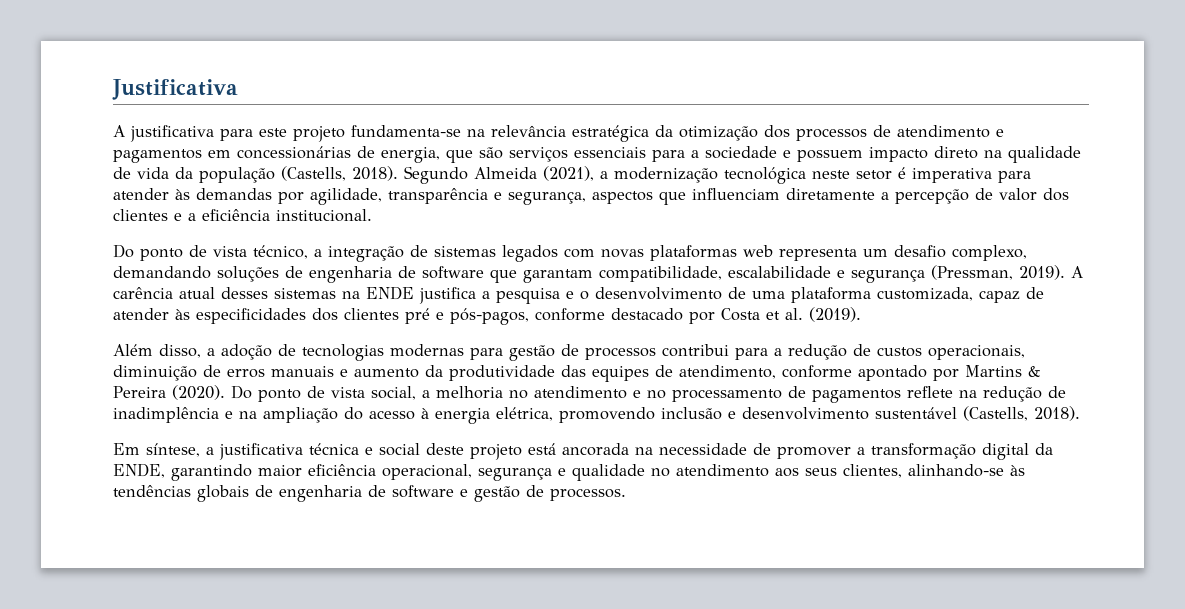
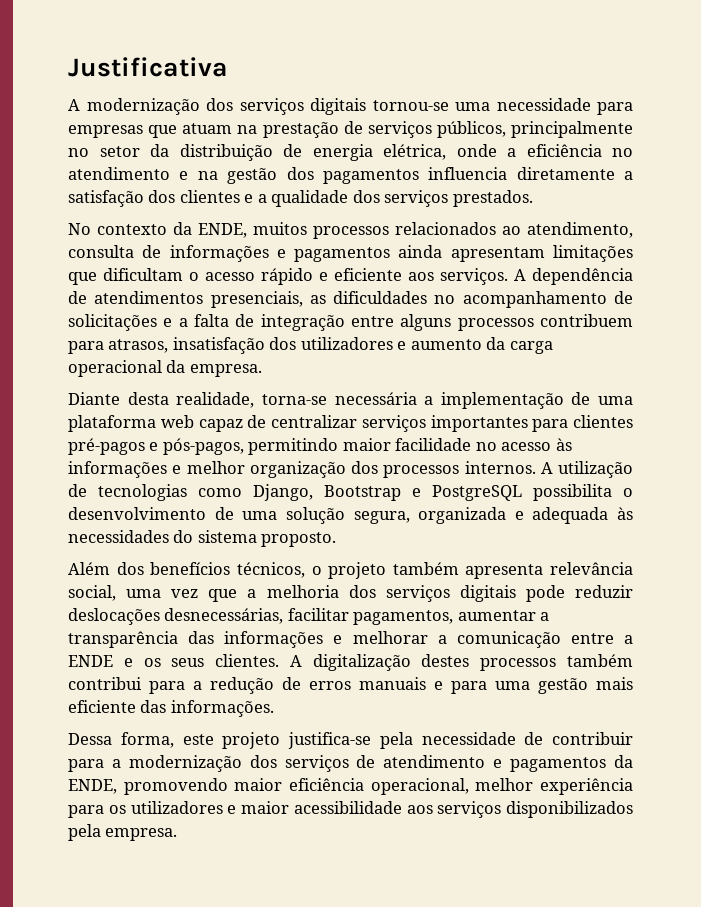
- A justificativa para este projeto fundamenta-se na relevância estratégica da otimização dos processos de atendimento e pagamentos em concessionárias de energia, que são serviços essenciais para a sociedade e possuem impacto direto na qualidade de vida da população (Castells, 2018). Segundo Almeida (2021), a modernização tecnológica neste setor é imperativa para atender às demandas por agilidade, transparência e segurança, aspectos que influenciam diretamente a percepção de valor dos clientes e a eficiência institucional.
- Do ponto de vista técnico, a integração de sistemas legados com novas plataformas web representa um desafio complexo, demandando soluções de engenharia de software que garantam compatibilidade, escalabilidade e segurança (Pressman, 2019). A carência atual desses sistemas na ENDE justifica a pesquisa e o desenvolvimento de uma plataforma customizada, capaz de atender às especificidades dos clientes pré e pós-pagos, conforme destacado por Costa et al. (2019).
- Além disso, a adoção de tecnologias modernas para gestão de processos contribui para a redução de custos operacionais, diminuição de erros manuais e aumento da produtividade das equipes de atendimento, conforme apontado por Martins & Pereira (2020). Do ponto de vista social, a melhoria no atendimento e no processamento de pagamentos reflete na redução de inadimplência e na ampliação do acesso à energia elétrica, promovendo inclusão e desenvolvimento sustentável (Castells, 2018).
- Em síntese, a justificativa técnica e social deste projeto está ancorada na necessidade de promover a transformação digital da ENDE, garantindo maior eficiência operacional, segurança e qualidade no atendimento aos seus clientes, alinhando-se às tendências globais de engenharia de software e gestão de processos.
+ A modernização dos serviços digitais tornou-se uma necessidade para empresas que atuam na prestação de serviços públicos, principalmente no setor da distribuição de energia elétrica, onde a eficiência no atendimento e na gestão dos pagamentos influencia diretamente a satisfação dos clientes e a qualidade dos serviços prestados.
+ No contexto da ENDE, muitos processos relacionados ao atendimento, consulta de informações e pagamentos ainda apresentam limitações que dificultam o acesso rápido e eficiente aos serviços. A dependência de atendimentos presenciais, as dificuldades no acompanhamento de solicitações e a falta de integração entre alguns processos contribuem para atrasos, insatisfação dos utilizadores e aumento da carga operacional da empresa.
+ Diante desta realidade, torna-se necessária a implementação de uma plataforma web capaz de centralizar serviços importantes para clientes pré-pagos e pós-pagos, permitindo maior facilidade no acesso às informações e melhor organização dos processos internos. A utilização de tecnologias como Django, Bootstrap e PostgreSQL possibilita o desenvolvimento de uma solução segura, organizada e adequada às necessidades do sistema proposto.
+ Além dos benefícios técnicos, o projeto também apresenta relevância social, uma vez que a melhoria dos serviços digitais pode reduzir deslocações desnecessárias, facilitar pagamentos, aumentar a transparência das informações e melhorar a comunicação entre a ENDE e os seus clientes. A digitalização destes processos também contribui para a redução de erros manuais e para uma gestão mais eficiente das informações.
+ Dessa forma, este projeto justifica-se pela necessidade de contribuir para a modernização dos serviços de atendimento e pagamentos da ENDE, promovendo maior eficiência operacional, melhor experiência para os utilizadores e maior acessibilidade aos serviços disponibilizados pela empresa.

